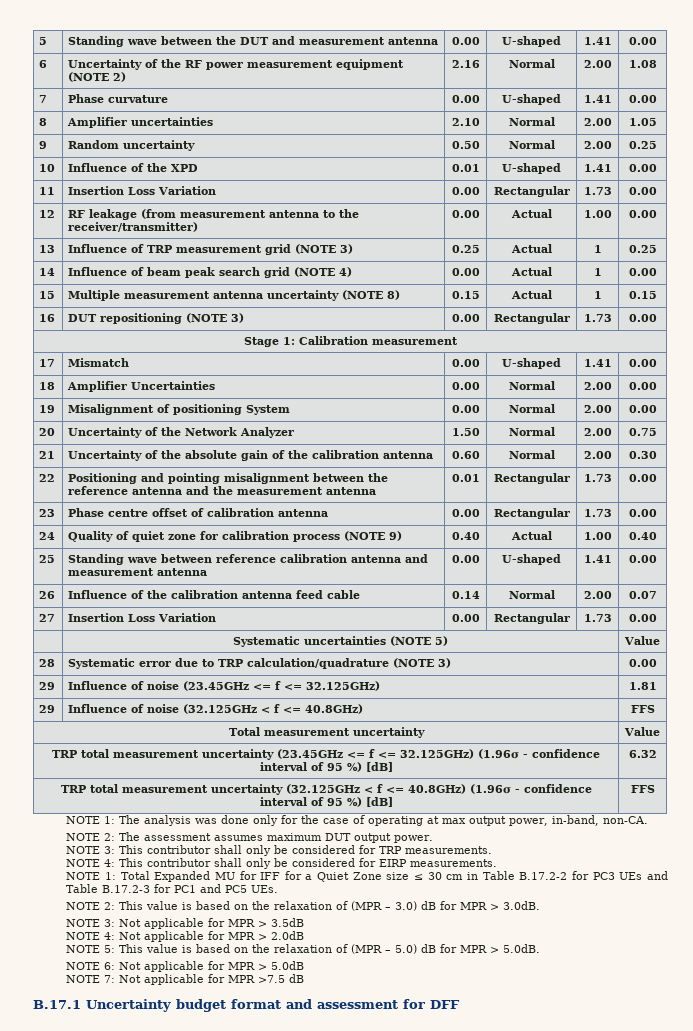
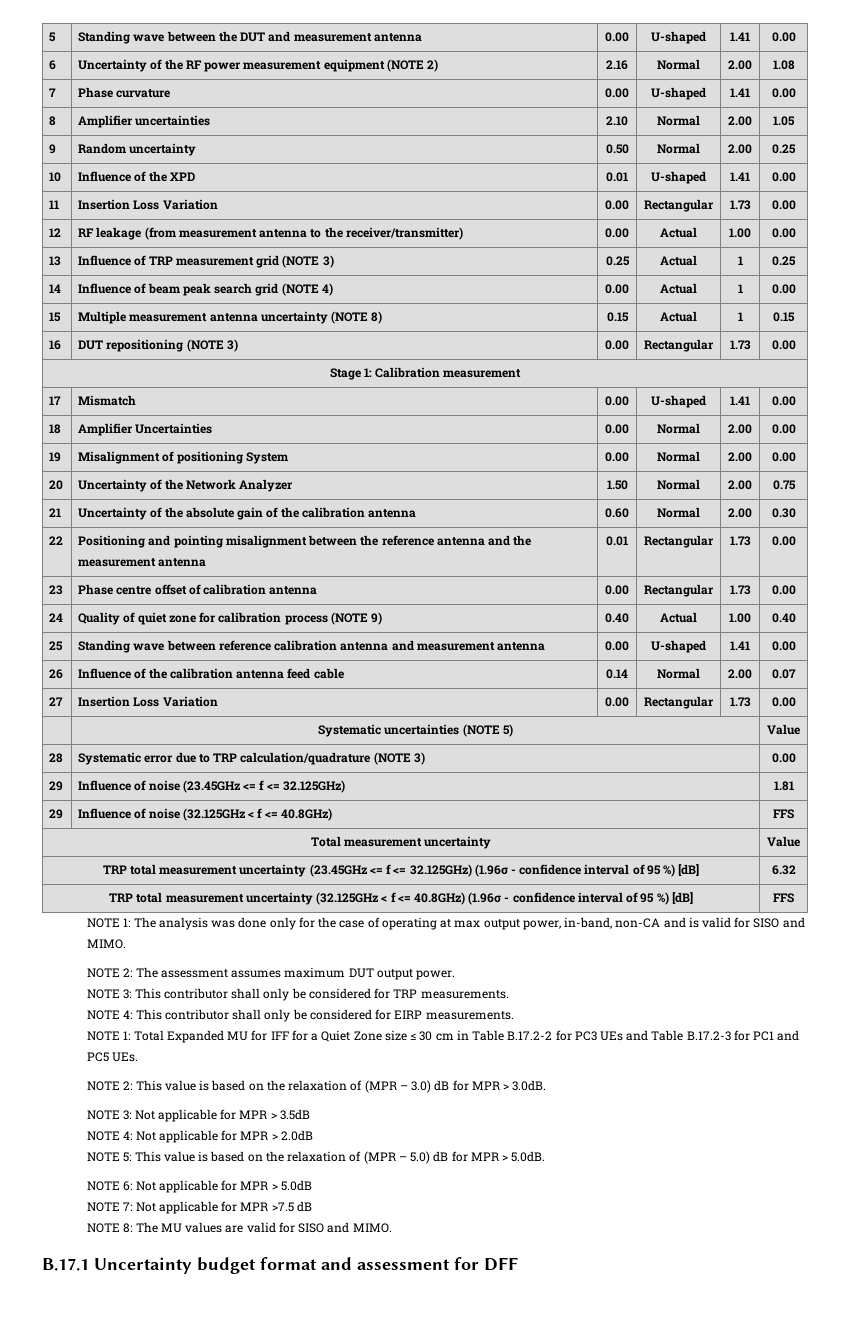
- NOTE 1: The analysis was done only for the case of operating at max output power, in-band, non-CA.
+ NOTE 1: The analysis was done only for the case of operating at max output power, in-band, non-CA and is valid for SISO and MIMO.
+ NOTE 8: The MU values are valid for SISO and MIMO.

